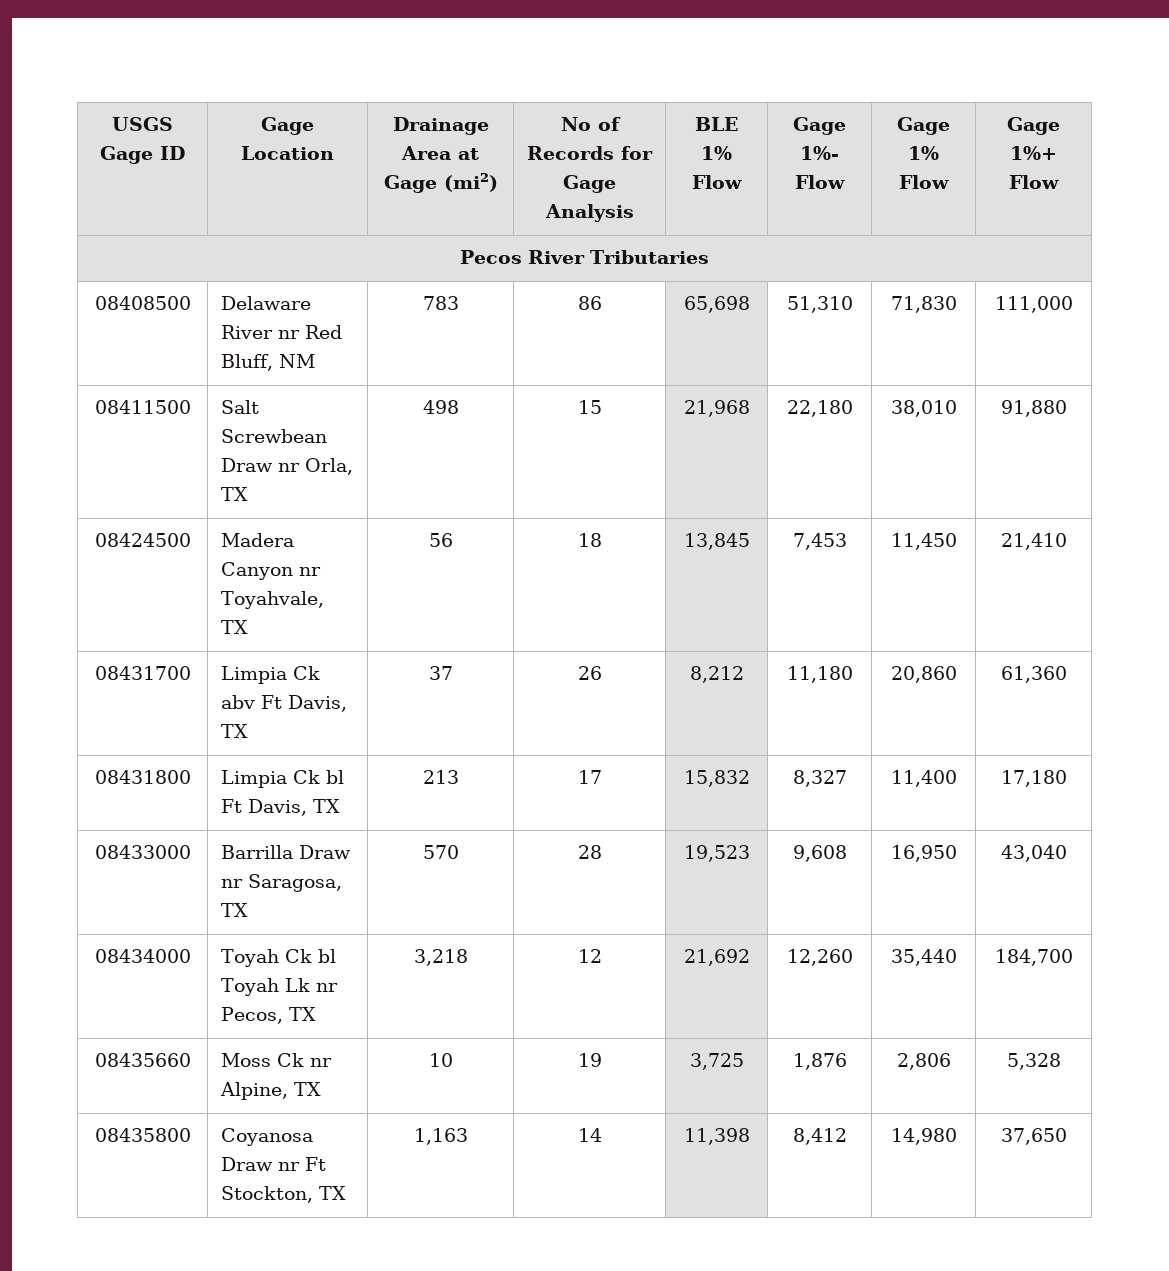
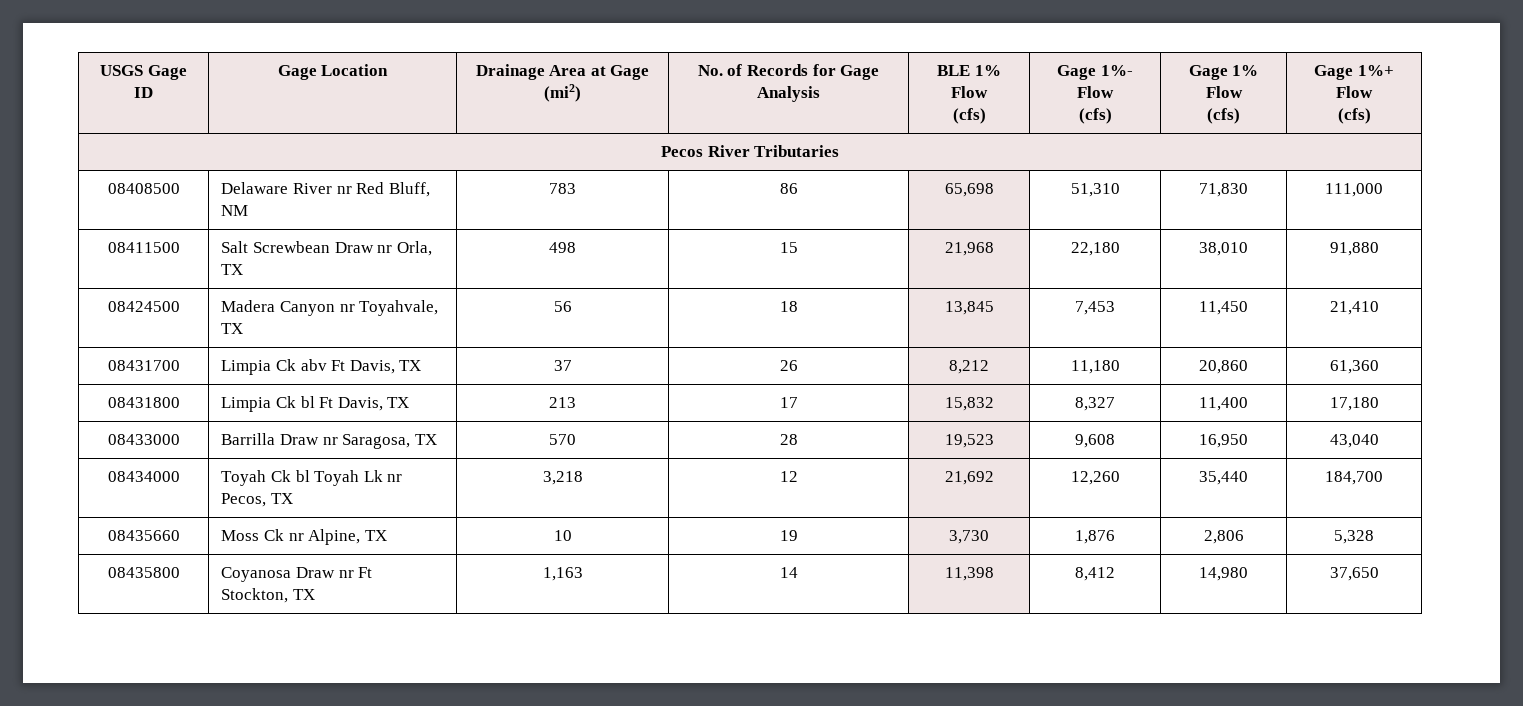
- USGS Gage ID | Gage Location | Drainage Area at Gage (mi2) | No of Records for Gage Analysis | BLE 1% Flow | Gage 1%- Flow | Gage 1% Flow | Gage 1%+ Flow
+ USGS Gage ID | Gage Location | Drainage Area at Gage (mi2) | No. of Records for Gage Analysis | BLE 1% Flow
+ (cfs) | Gage 1%- Flow
+ (cfs) | Gage 1% Flow
+ (cfs) | Gage 1%+ Flow
+ (cfs)
- 08435660 | Moss Ck nr Alpine, TX | 10 | 19 | 3,725 | 1,876 | 2,806 | 5,328
+ 08435660 | Moss Ck nr Alpine, TX | 10 | 19 | 3,730 | 1,876 | 2,806 | 5,328

